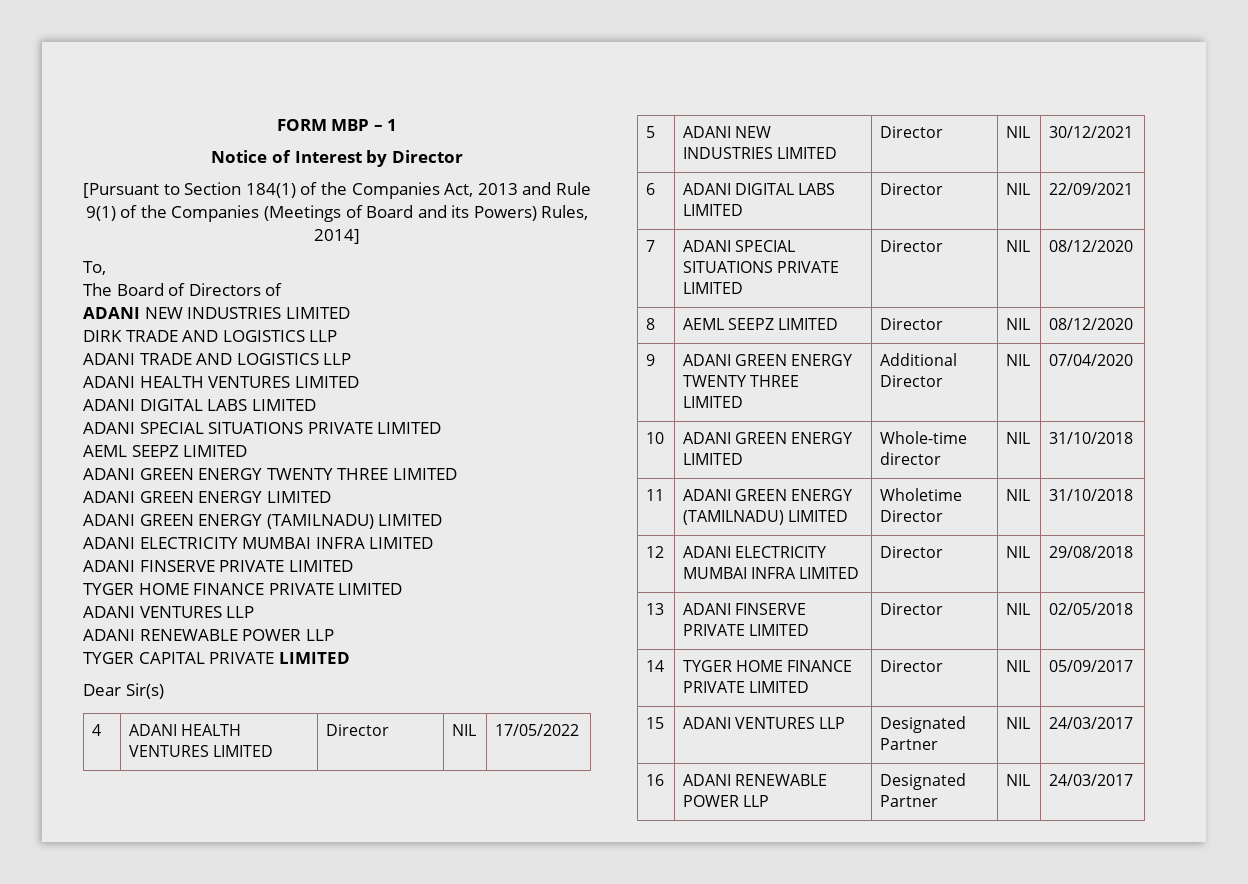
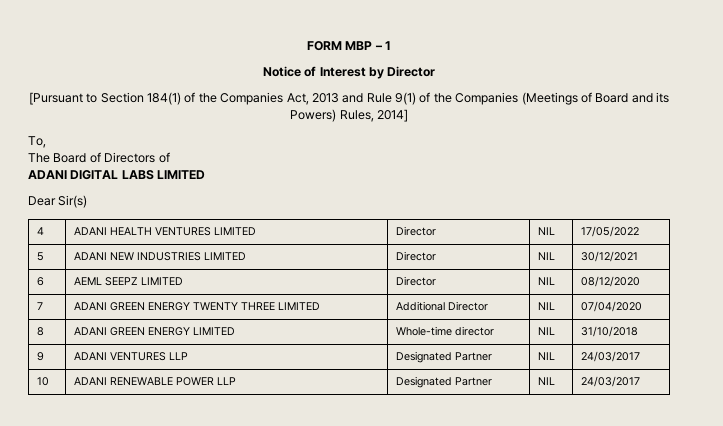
  The Board of Directors of
- ADANI NEW INDUSTRIES LIMITED
- DIRK TRADE AND LOGISTICS LLP
- ADANI TRADE AND LOGISTICS LLP
- ADANI HEALTH VENTURES LIMITED
  ADANI DIGITAL LABS LIMITED
- ADANI SPECIAL SITUATIONS PRIVATE LIMITED
- AEML SEEPZ LIMITED
- ADANI GREEN ENERGY TWENTY THREE LIMITED
- ADANI GREEN ENERGY LIMITED
- ADANI GREEN ENERGY (TAMILNADU) LIMITED
- ADANI ELECTRICITY MUMBAI INFRA LIMITED
- ADANI FINSERVE PRIVATE LIMITED
- TYGER HOME FINANCE PRIVATE LIMITED
- ADANI VENTURES LLP
- ADANI RENEWABLE POWER LLP
- TYGER CAPITAL PRIVATE LIMITED
- 6 | ADANI DIGITAL LABS LIMITED | Director | NIL | 22/09/2021
- 7 | ADANI SPECIAL SITUATIONS PRIVATE LIMITED | Director | NIL | 08/12/2020
- 8 | AEML SEEPZ LIMITED | Director | NIL | 08/12/2020
+ 6 | AEML SEEPZ LIMITED | Director | NIL | 08/12/2020
- 9 | ADANI GREEN ENERGY TWENTY THREE LIMITED | Additional Director | NIL | 07/04/2020
+ 7 | ADANI GREEN ENERGY TWENTY THREE LIMITED | Additional Director | NIL | 07/04/2020
- 10 | ADANI GREEN ENERGY LIMITED | Whole-time director | NIL | 31/10/2018
+ 8 | ADANI GREEN ENERGY LIMITED | Whole-time director | NIL | 31/10/2018
- 11 | ADANI GREEN ENERGY (TAMILNADU) LIMITED | Wholetime Director | NIL | 31/10/2018
- 12 | ADANI ELECTRICITY MUMBAI INFRA LIMITED | Director | NIL | 29/08/2018
- 13 | ADANI FINSERVE PRIVATE LIMITED | Director | NIL | 02/05/2018
- 14 | TYGER HOME FINANCE PRIVATE LIMITED | Director | NIL | 05/09/2017
- 15 | ADANI VENTURES LLP | Designated Partner | NIL | 24/03/2017
+ 9 | ADANI VENTURES LLP | Designated Partner | NIL | 24/03/2017
- 16 | ADANI RENEWABLE POWER LLP | Designated Partner | NIL | 24/03/2017
+ 10 | ADANI RENEWABLE POWER LLP | Designated Partner | NIL | 24/03/2017

